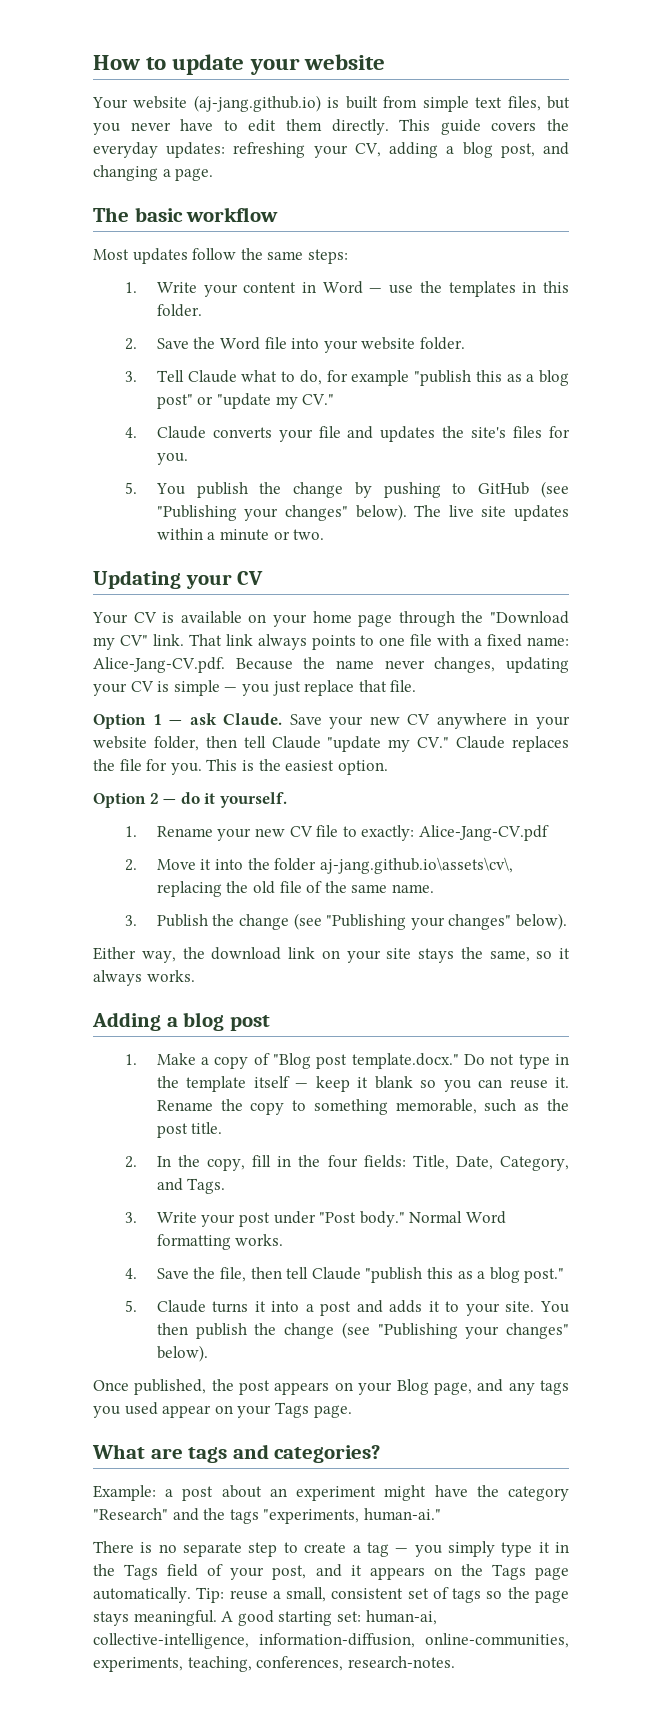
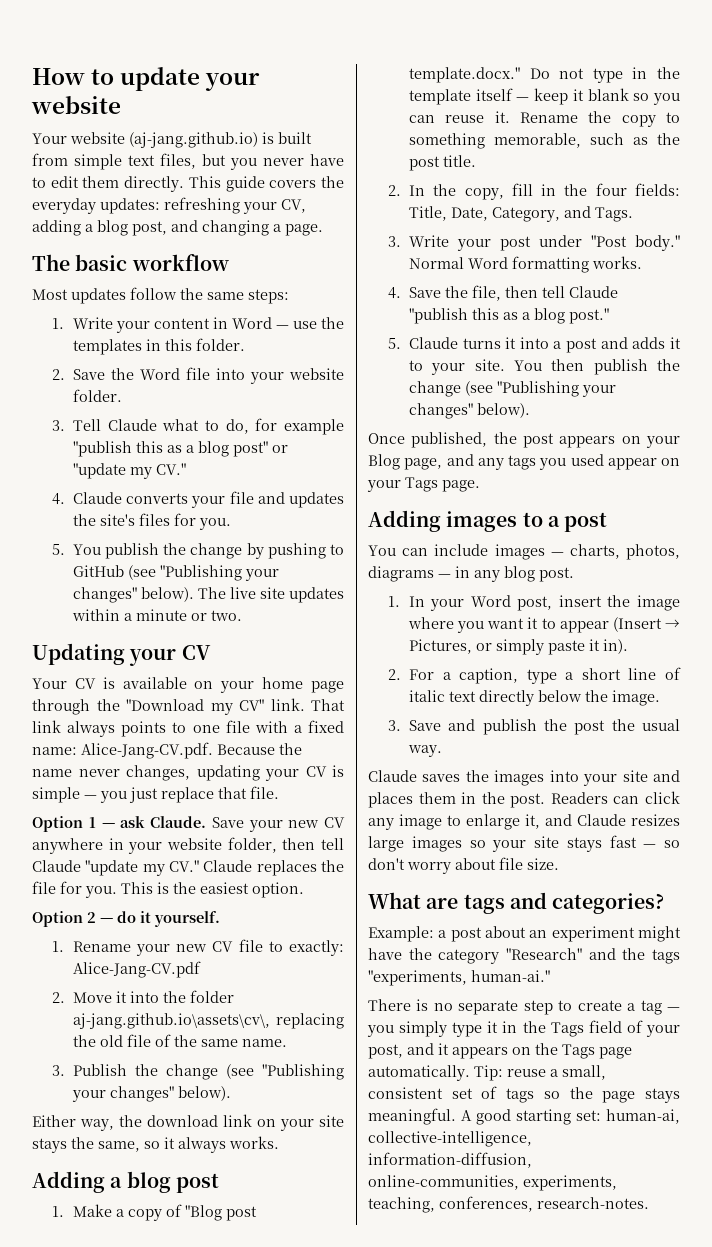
+ Adding images to a post
+ You can include images — charts, photos, diagrams — in any blog post.
+ 1. In your Word post, insert the image where you want it to appear (Insert → Pictures, or simply paste it in).
+ 2. For a caption, type a short line of italic text directly below the image.
+ 3. Save and publish the post the usual way.
+ Claude saves the images into your site and places them in the post. Readers can click any image to enlarge it, and Claude resizes large images so your site stays fast — so don't worry about file size.

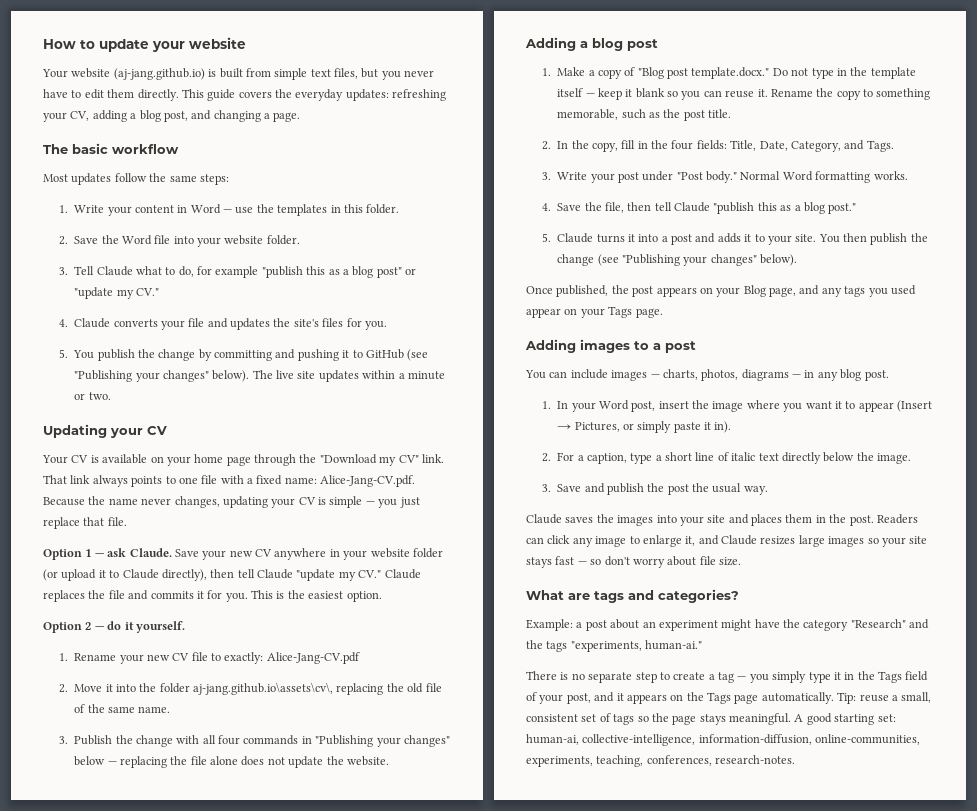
- 5. You publish the change by pushing to GitHub (see "Publishing your changes" below).
+ 5. You publish the change by committing and pushing it to GitHub (see "Publishing your changes" below).
- Save your new CV anywhere in your website folder, then tell Claude "update my CV." Claude replaces the file for you.
+ Save your new CV anywhere in your website folder (or upload it to Claude directly), then tell Claude "update my CV." Claude replaces the file and commits it for you.
- 3. Publish the change (see "Publishing your changes" below).
- Either way, the download link on your site stays the same, so it always works.
+ 3. Publish the change with all four commands in "Publishing your changes" below — replacing the file alone does not update the website.

